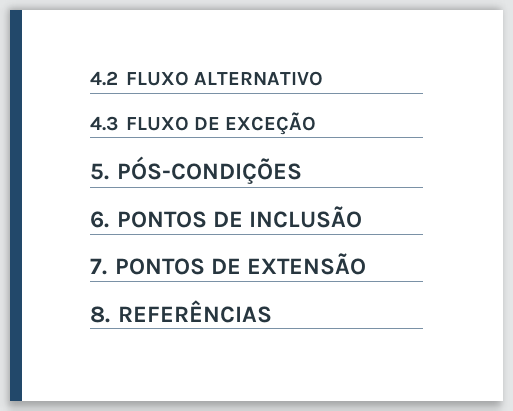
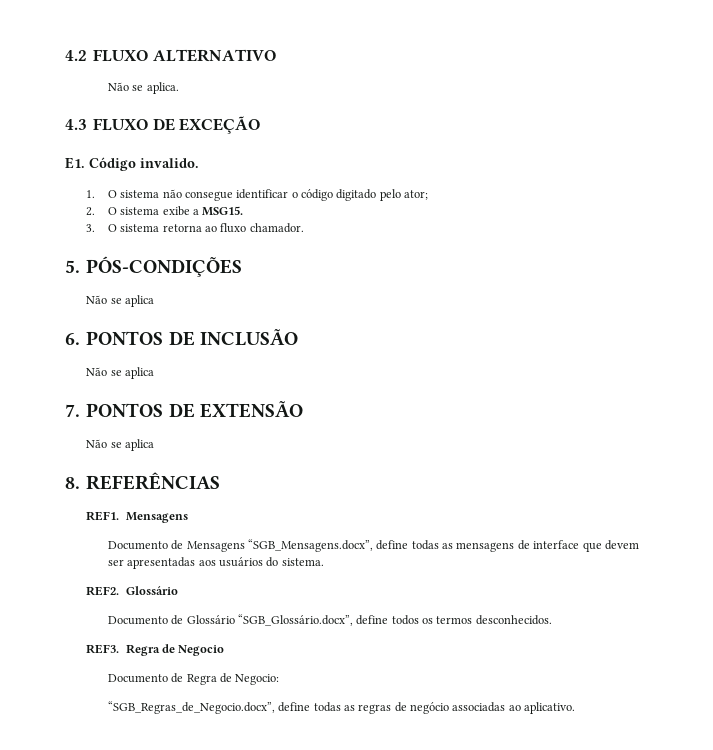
+ Não se aplica.
+ E1. Código invalido.
+ 1. O sistema não consegue identificar o código digitado pelo ator;
+ 2. O sistema exibe a MSG15.
+ 3. O sistema retorna ao fluxo chamador.
  5. PÓS-CONDIÇÕES
+ Não se aplica
  6. PONTOS DE INCLUSÃO
+ Não se aplica
  7. PONTOS DE EXTENSÃO
+ Não se aplica
+ REF1. Mensagens
+ Documento de Mensagens “SGB_Mensagens.docx”, define todas as mensagens de interface que devem ser apresentadas aos usuários do sistema.
+ REF2. Glossário
+ Documento de Glossário “SGB_Glossário.docx”, define todos os termos desconhecidos.
+ REF3. Regra de Negocio
+ Documento de Regra de Negocio:
+ “SGB_Regras_de_Negocio.docx”, define todas as regras de negócio associadas ao aplicativo.

